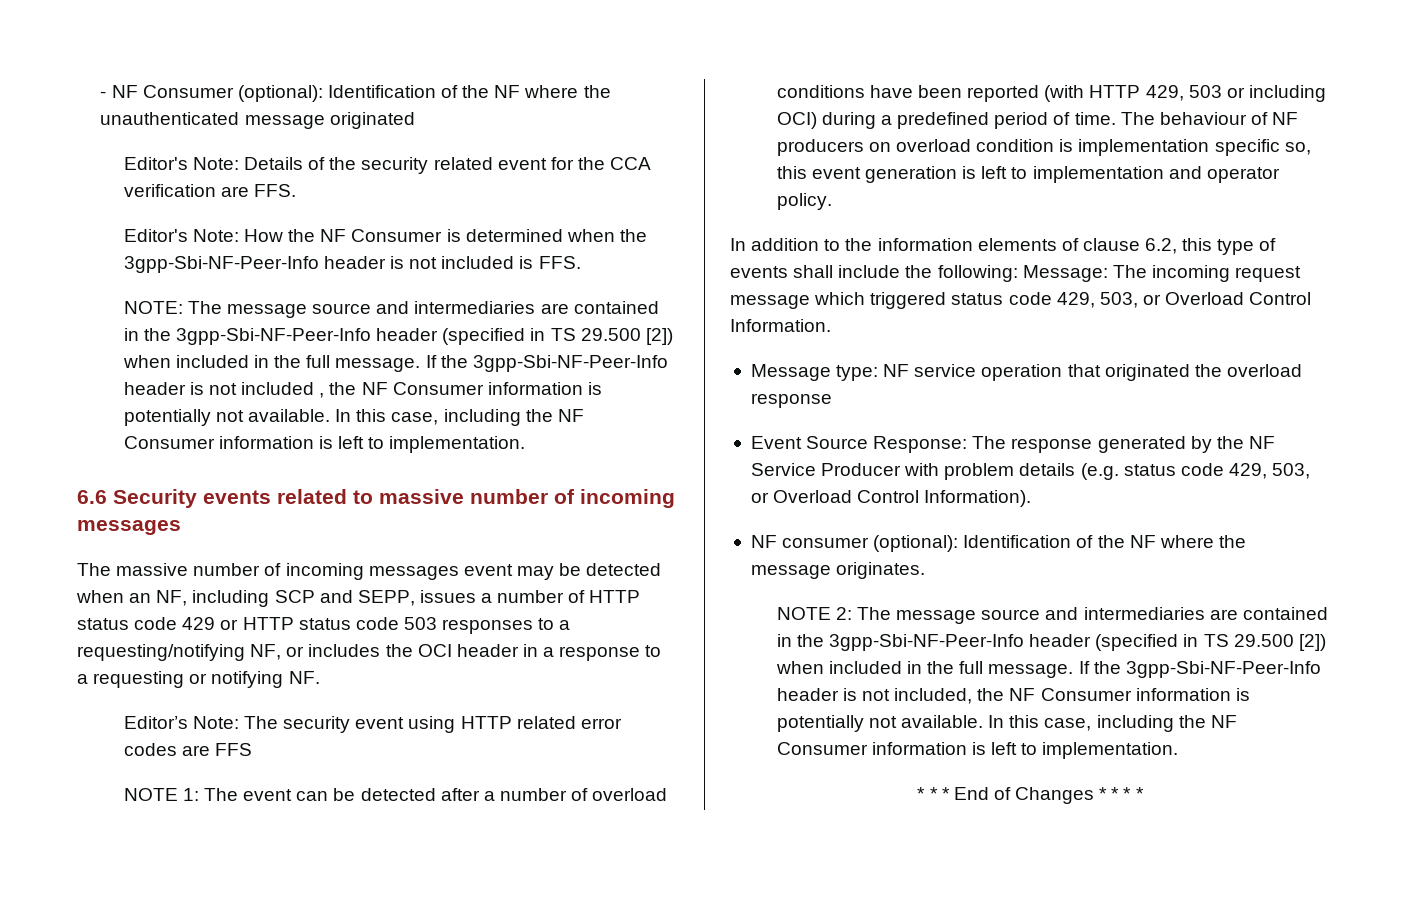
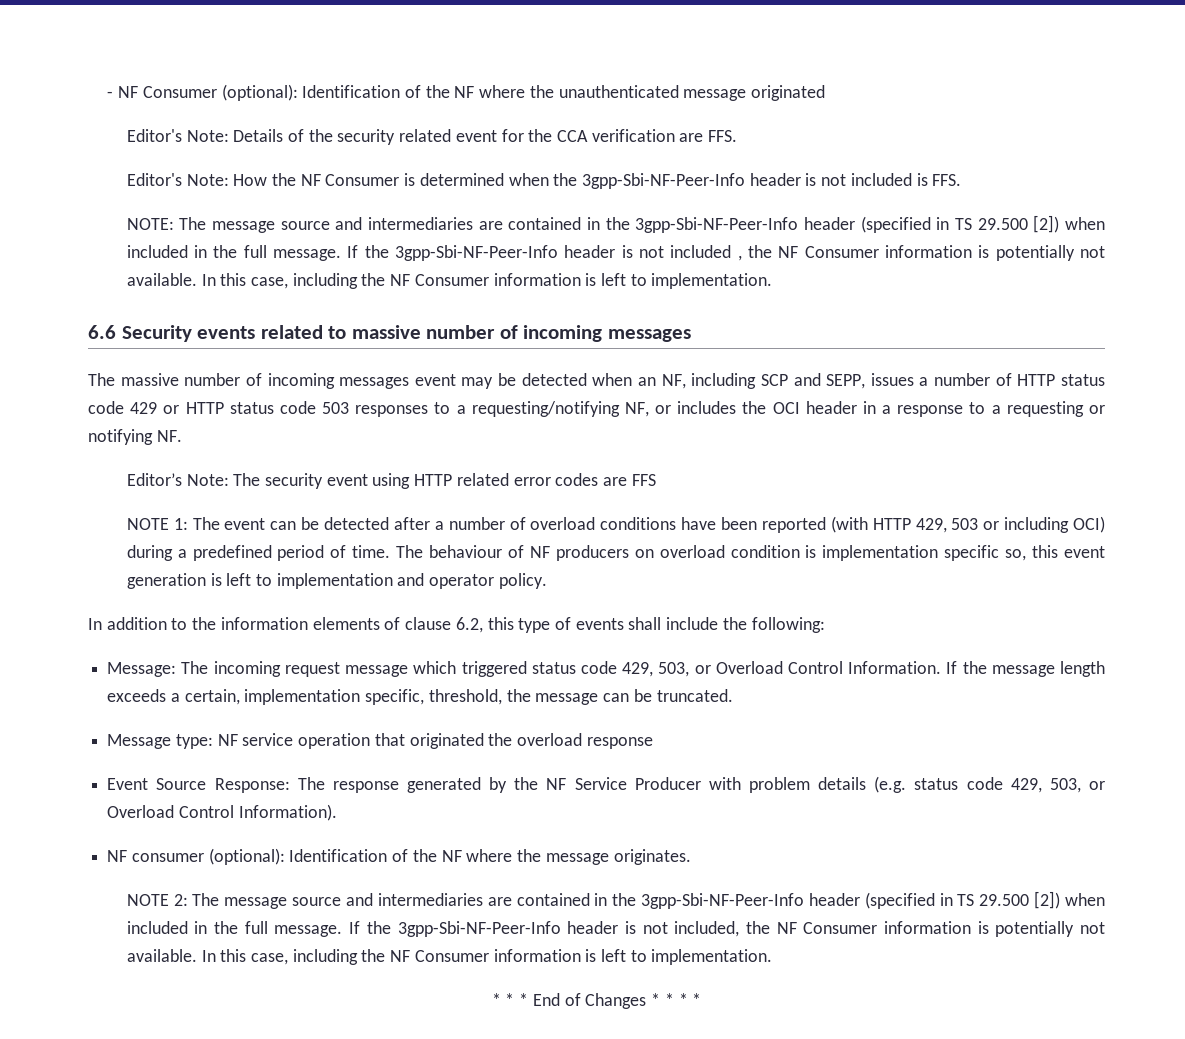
- In addition to the information elements of clause 6.2, this type of events shall include the following: Message: The incoming request message which triggered status code 429, 503, or Overload Control Information.
+ In addition to the information elements of clause 6.2, this type of events shall include the following:
+ Message: The incoming request message which triggered status code 429, 503, or Overload Control Information. If the message length exceeds a certain, implementation specific, threshold, the message can be truncated.

